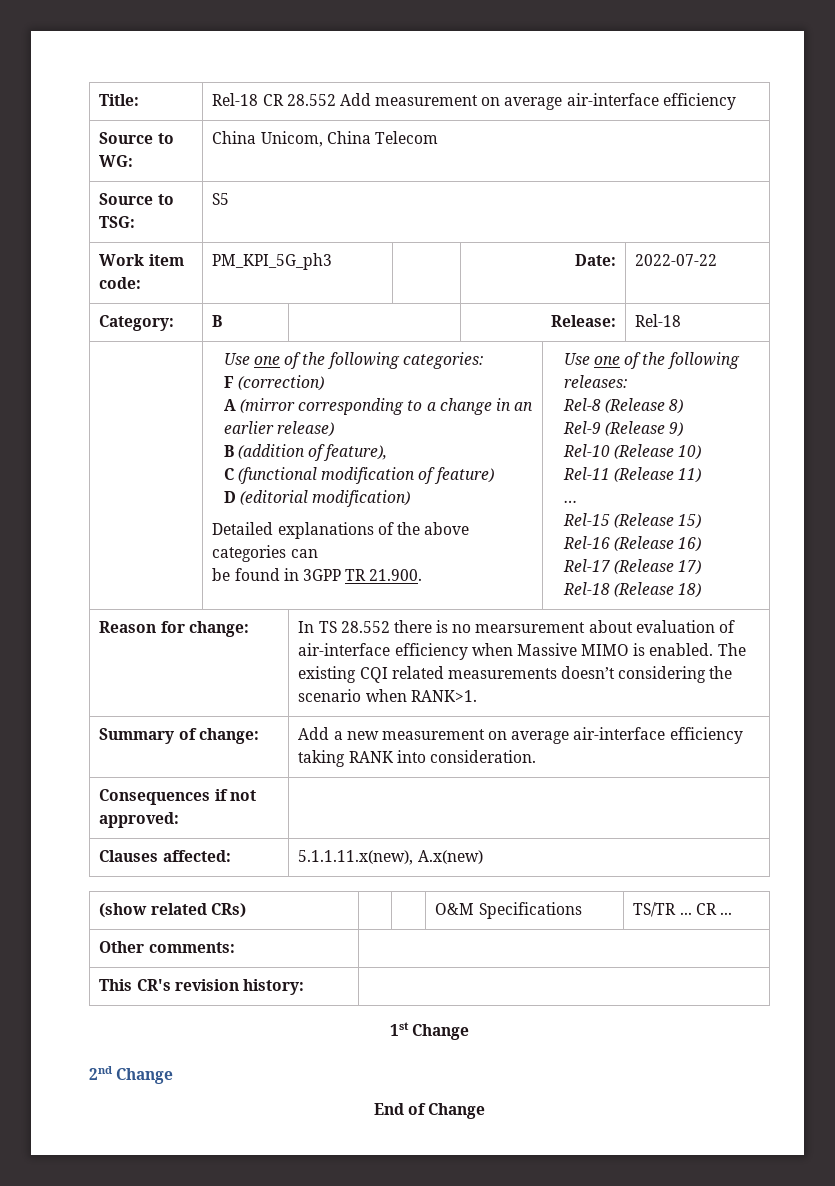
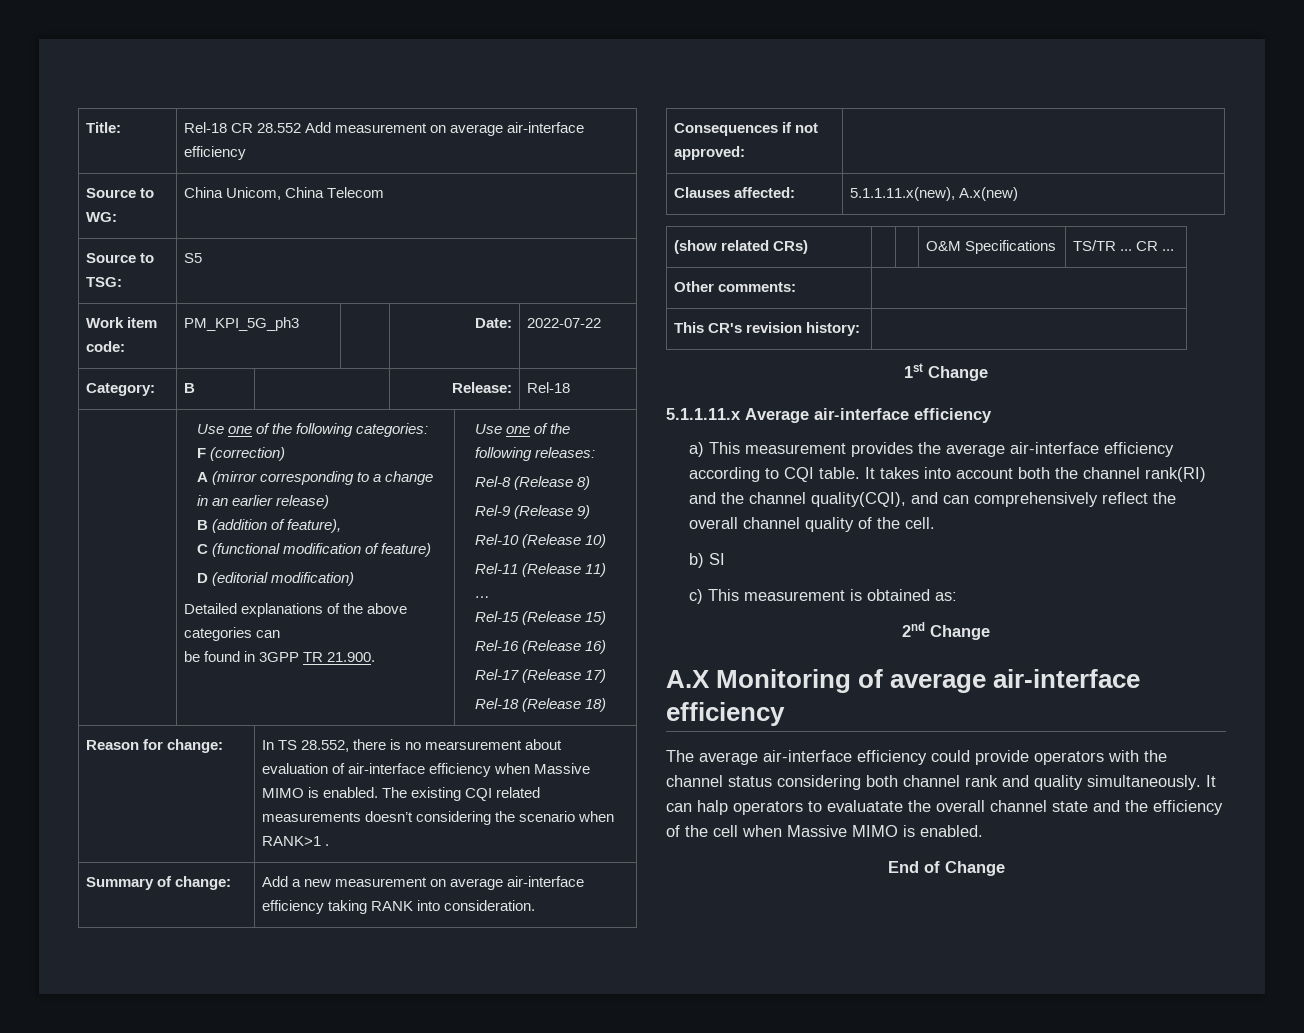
- Reason for change: | In TS 28.552 there is no mearsurement about evaluation of air-interface efficiency when Massive MIMO is enabled. The existing CQI related measurements doesn’t considering the scenario when RANK>1.
+ Reason for change: | In TS 28.552, there is no mearsurement about evaluation of air-interface efficiency when Massive MIMO is enabled. The existing CQI related measurements doesn’t considering the scenario when RANK>1 .
+ 5.1.1.11.x Average air-interface efficiency
+ a) This measurement provides the average air-interface efficiency according to CQI table. It takes into account both the channel rank(RI) and the channel quality(CQI), and can comprehensively reflect the overall channel quality of the cell.
+ b) SI
+ c) This measurement is obtained as:
  2nd Change
+ A.X Monitoring of average air-interface efficiency
+ The average air-interface efficiency could provide operators with the channel status considering both channel rank and quality simultaneously. It can halp operators to evaluatate the overall channel state and the efficiency of the cell when Massive MIMO is enabled.

